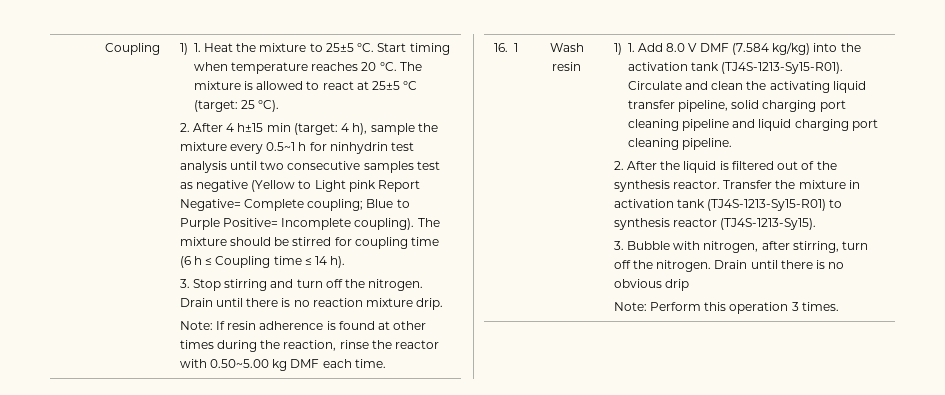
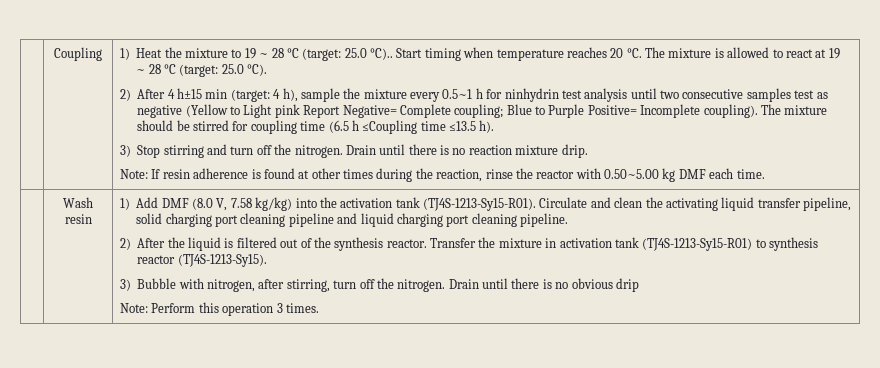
- 1) 1. Heat the mixture to 25±5 °C.
+ 1) Heat the mixture to 19 ~ 28 °C (target: 25.0 °C)..
- The mixture is allowed to react at 25±5 °C (target: 25 °C).
+ The mixture is allowed to react at 19 ~ 28 °C (target: 25.0 °C).
- 2. After 4 h±15 min (target: 4 h), sample the mixture every 0.5~1 h for ninhydrin test analysis until two consecutive samples test as negative (Yellow to Light pink Report Negative= Complete coupling; Blue to Purple Positive= Incomplete coupling).
+ 2) After 4 h±15 min (target: 4 h), sample the mixture every 0.5~1 h for ninhydrin test analysis until two consecutive samples test as negative (Yellow to Light pink Report Negative= Complete coupling; Blue to Purple Positive= Incomplete coupling).
- The mixture should be stirred for coupling time (6 h ≤ Coupling time ≤ 14 h).
+ The mixture should be stirred for coupling time (6.5 h ≤Coupling time ≤13.5 h).
- 3. Stop stirring and turn off the nitrogen.
+ 3) Stop stirring and turn off the nitrogen.
- 16. 1
- 1) 1. Add 8.0 V DMF (7.584 kg/kg) into the activation tank (TJ4S-1213-Sy15-R01).
+ 1) Add DMF (8.0 V, 7.58 kg/kg) into the activation tank (TJ4S-1213-Sy15-R01).
- 2. After the liquid is filtered out of the synthesis reactor.
+ 2) After the liquid is filtered out of the synthesis reactor.
- 3. Bubble with nitrogen, after stirring, turn off the nitrogen.
+ 3) Bubble with nitrogen, after stirring, turn off the nitrogen.

